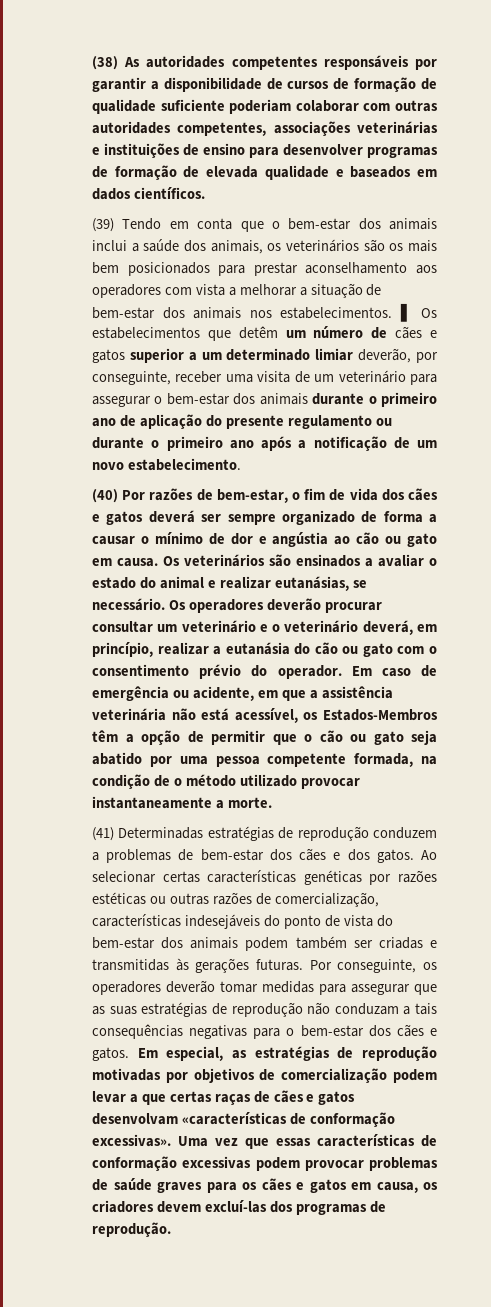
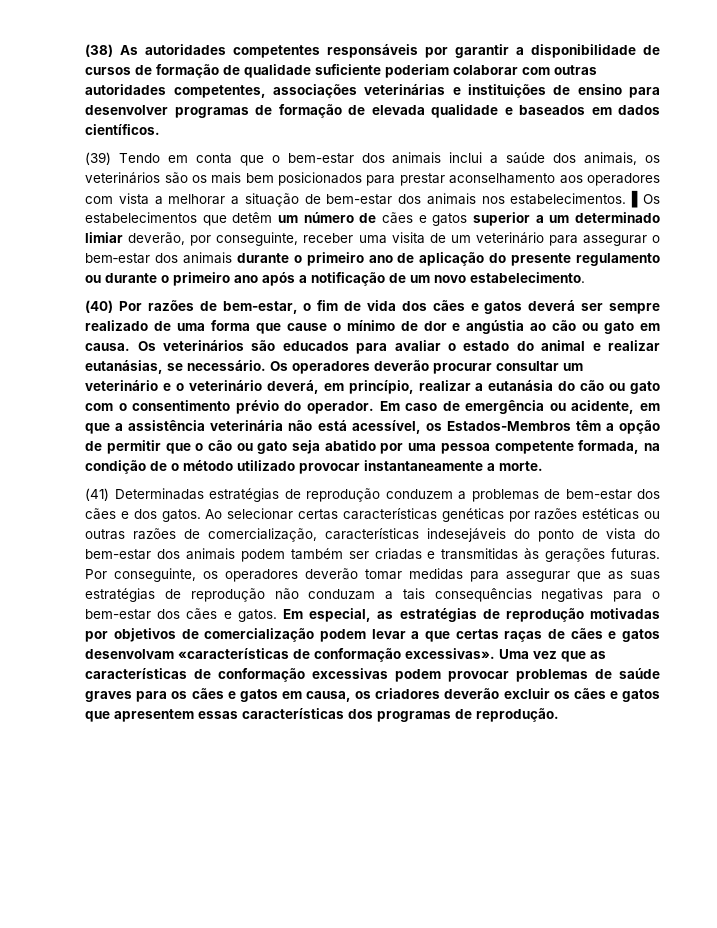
- ▌ Os estabelecimentos que detêm um número de cães e gatos superior a um determinado limiar deverão, por conseguinte, receber uma visita de um veterinário para assegurar o bem‑estar dos animais durante o primeiro ano de aplicação do presente regulamento ou durante o primeiro ano após a notificação de um novo estabelecimento.
+ ▌Os estabelecimentos que detêm um número de cães e gatos superior a um determinado limiar deverão, por conseguinte, receber uma visita de um veterinário para assegurar o bem‑estar dos animais durante o primeiro ano de aplicação do presente regulamento ou durante o primeiro ano após a notificação de um novo estabelecimento.
- (40) Por razões de bem-estar, o fim de vida dos cães e gatos deverá ser sempre organizado de forma a causar o mínimo de dor e angústia ao cão ou gato em causa.
+ (40) Por razões de bem-estar, o fim de vida dos cães e gatos deverá ser sempre realizado de uma forma que cause o mínimo de dor e angústia ao cão ou gato em causa.
- Os veterinários são ensinados a avaliar o estado do animal e realizar eutanásias, se necessário.
+ Os veterinários são educados para avaliar o estado do animal e realizar eutanásias, se necessário.
- Uma vez que essas características de conformação excessivas podem provocar problemas de saúde graves para os cães e gatos em causa, os criadores devem excluí-las dos programas de reprodução.
+ Uma vez que as características de conformação excessivas podem provocar problemas de saúde graves para os cães e gatos em causa, os criadores deverão excluir os cães e gatos que apresentem essas características dos programas de reprodução.

